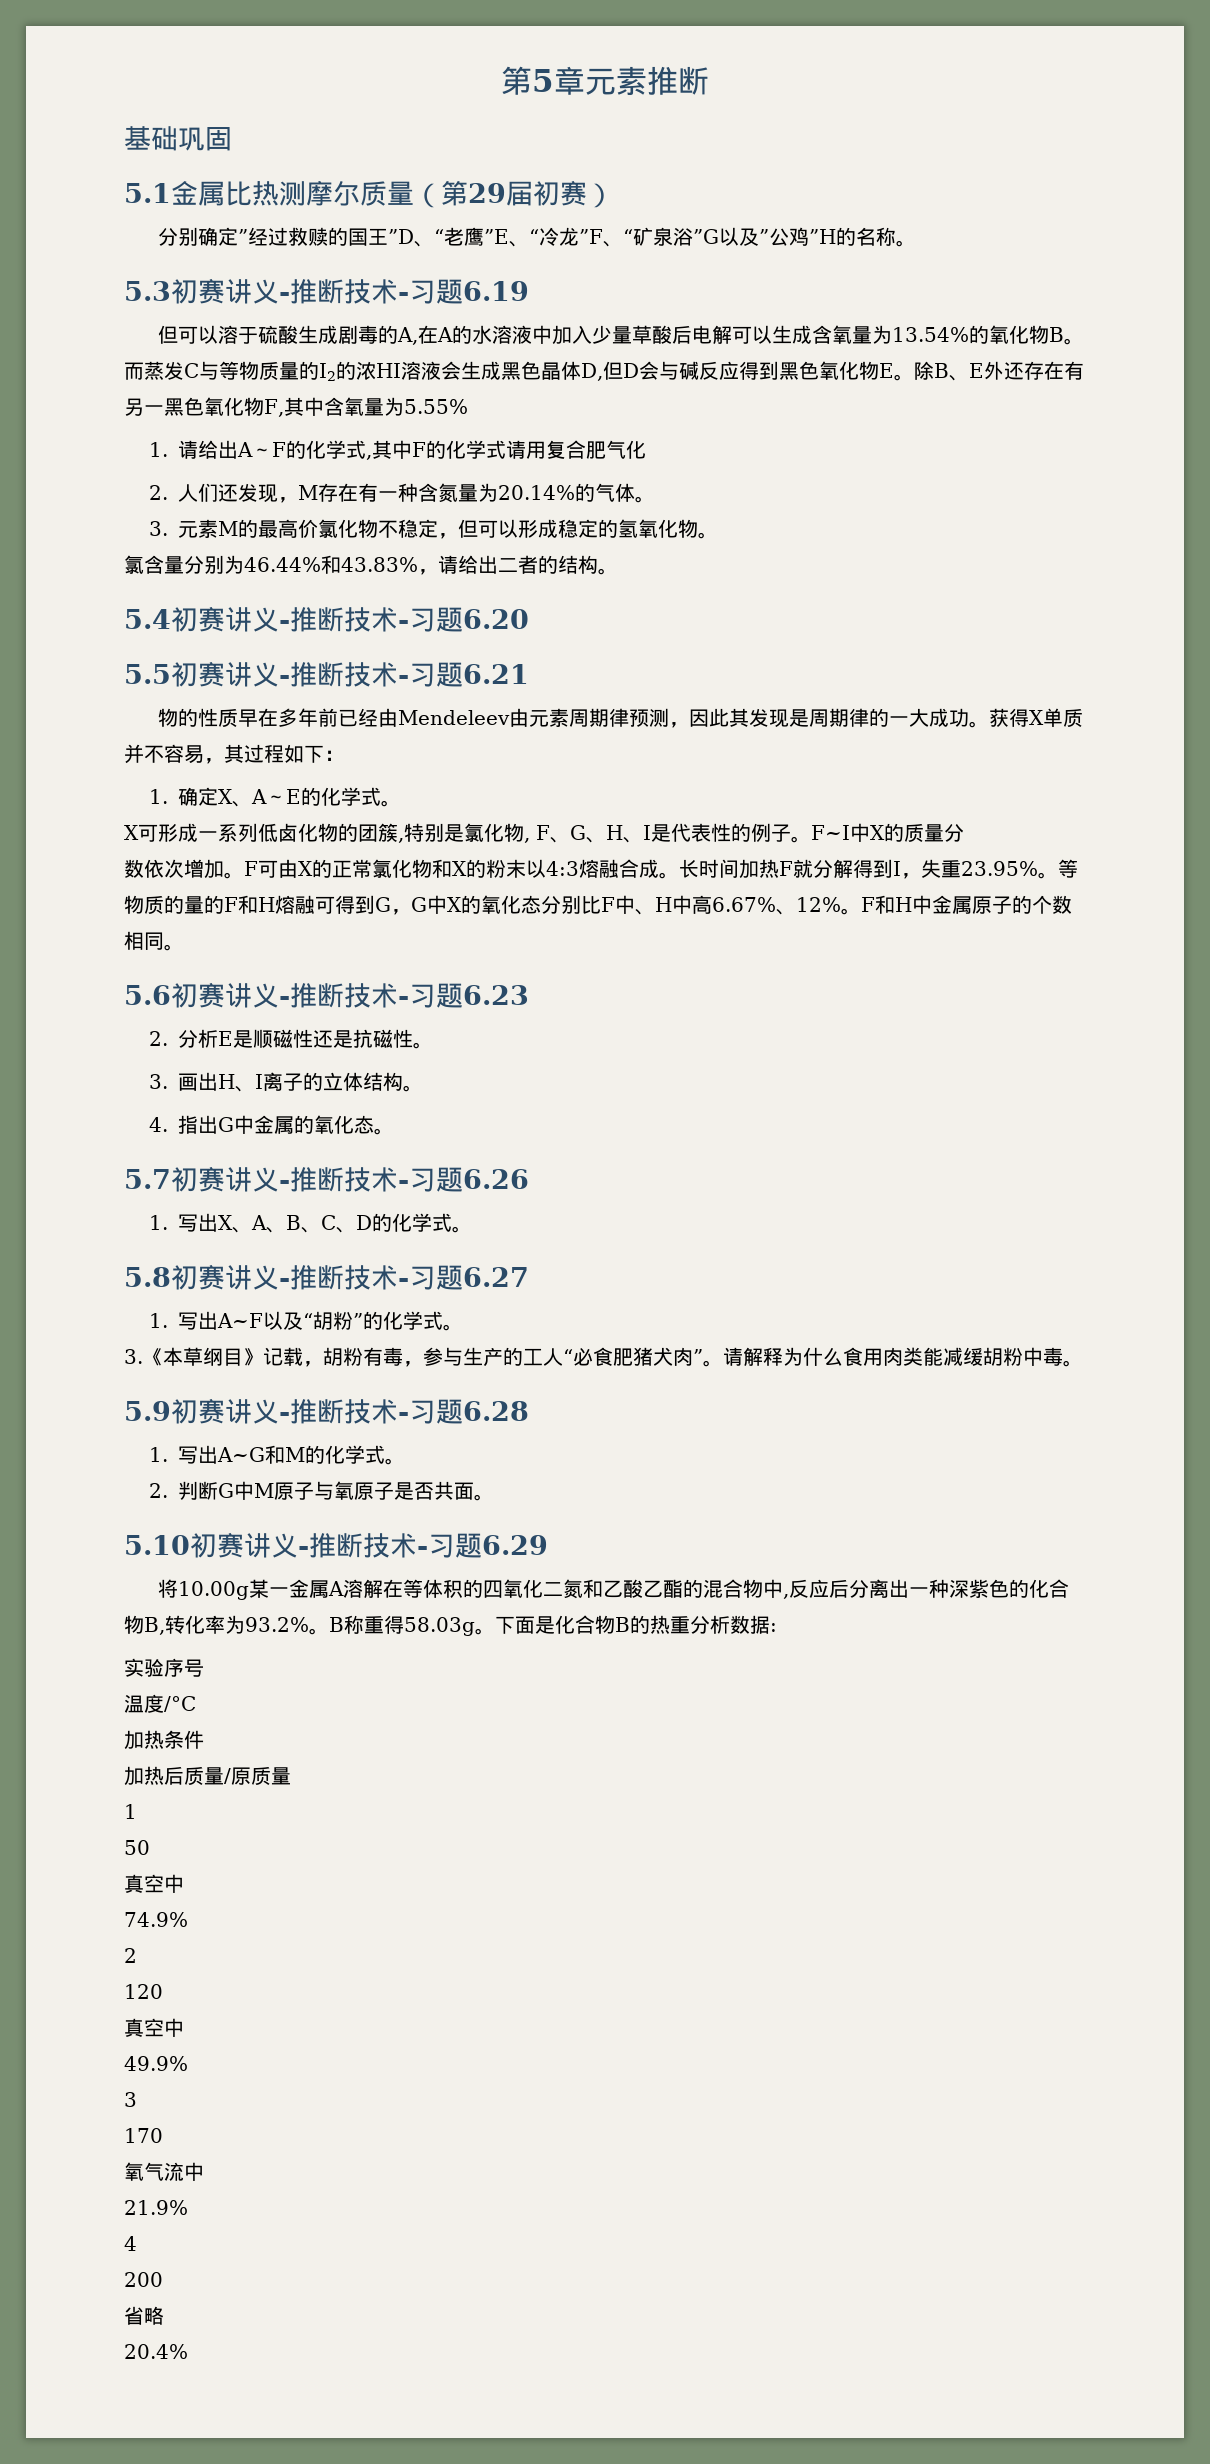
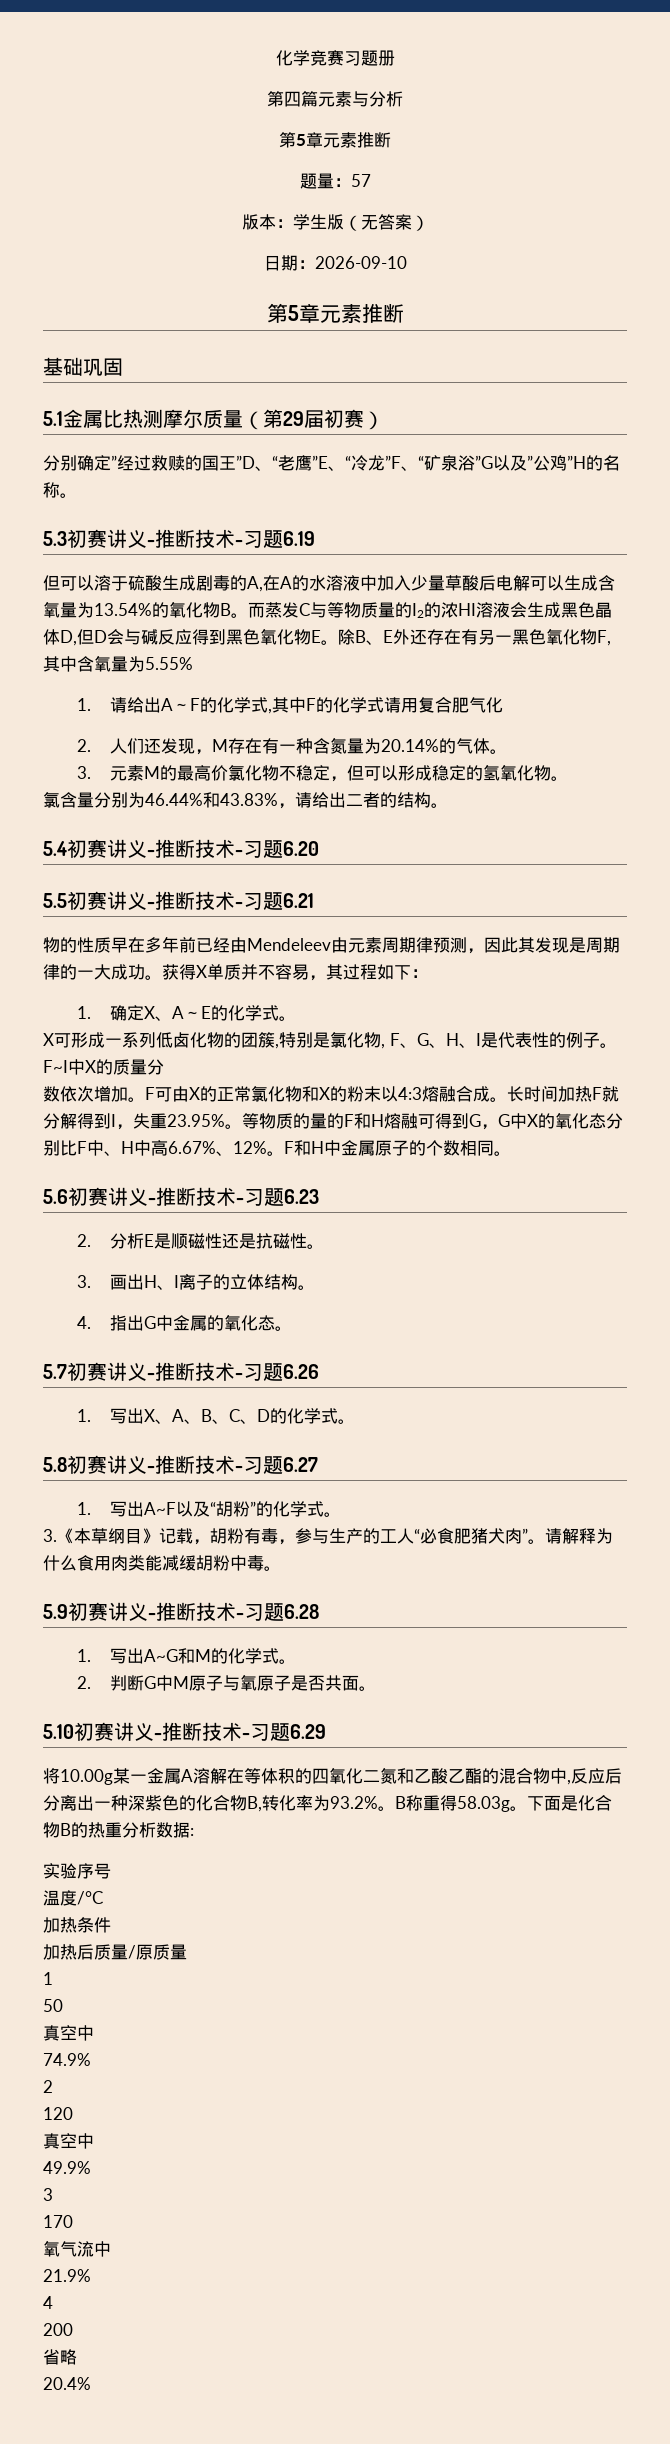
+ 化学竞赛习题册
+ 第四篇元素与分析
+ 第5章元素推断
+ 题量：57
+ 版本：学生版（无答案）
+ 日期：2026-09-10

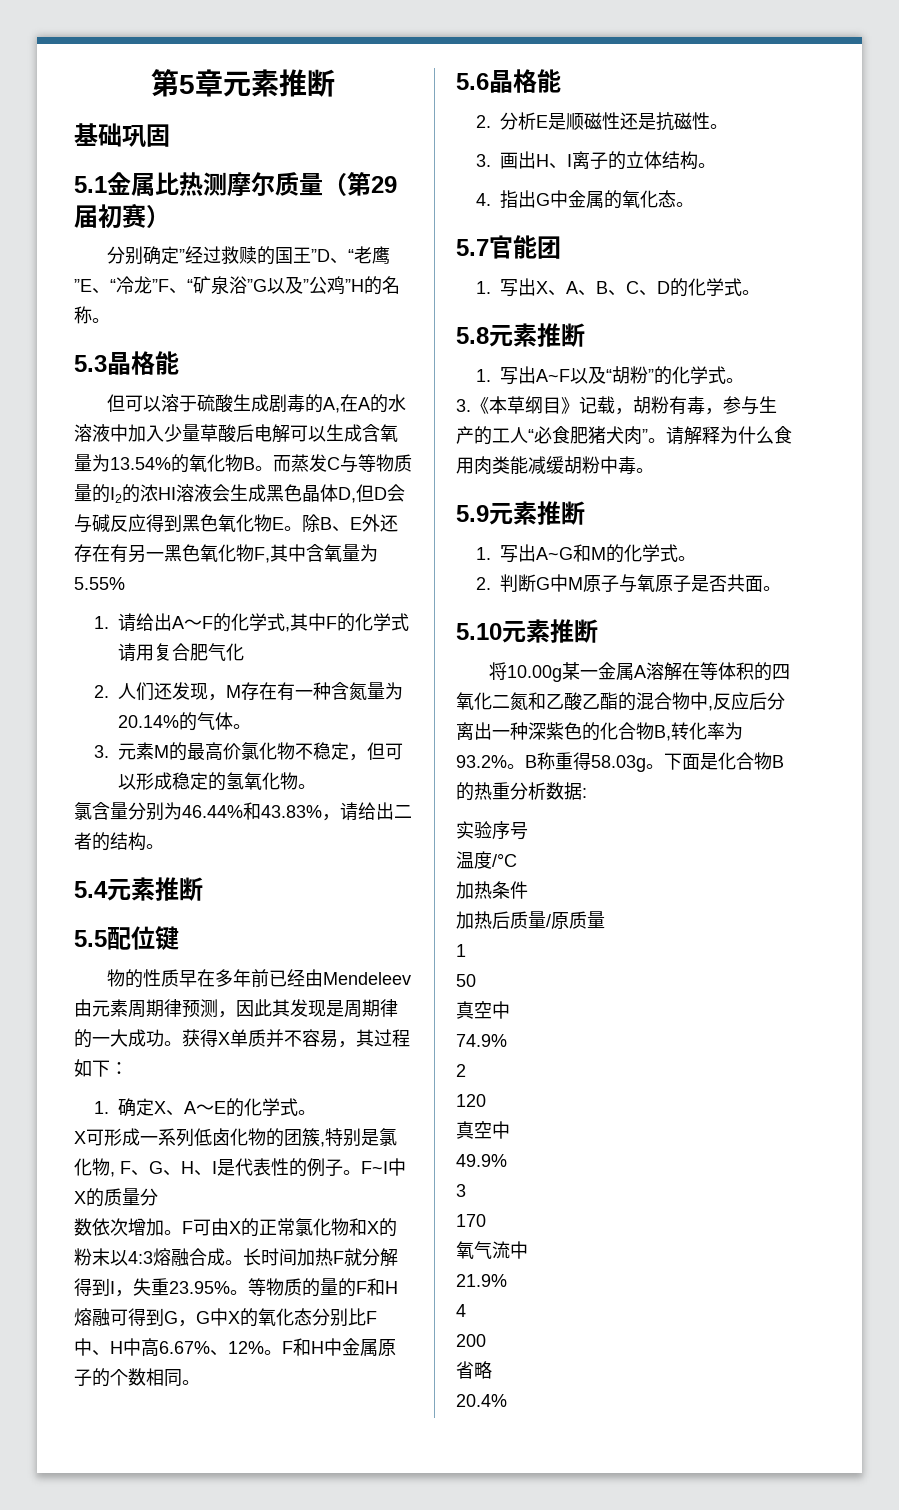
- 化学竞赛习题册
- 第四篇元素与分析
- 第5章元素推断
- 题量：57
- 版本：学生版（无答案）
- 日期：2026-09-10
- 5.3初赛讲义-推断技术-习题6.19
+ 5.3晶格能
- 5.4初赛讲义-推断技术-习题6.20
- 5.5初赛讲义-推断技术-习题6.21
+ 5.4元素推断
+ 5.5配位键
- 5.6初赛讲义-推断技术-习题6.23
+ 5.6晶格能
- 5.7初赛讲义-推断技术-习题6.26
+ 5.7官能团
- 5.8初赛讲义-推断技术-习题6.27
+ 5.8元素推断
- 5.9初赛讲义-推断技术-习题6.28
+ 5.9元素推断
- 5.10初赛讲义-推断技术-习题6.29
+ 5.10元素推断

